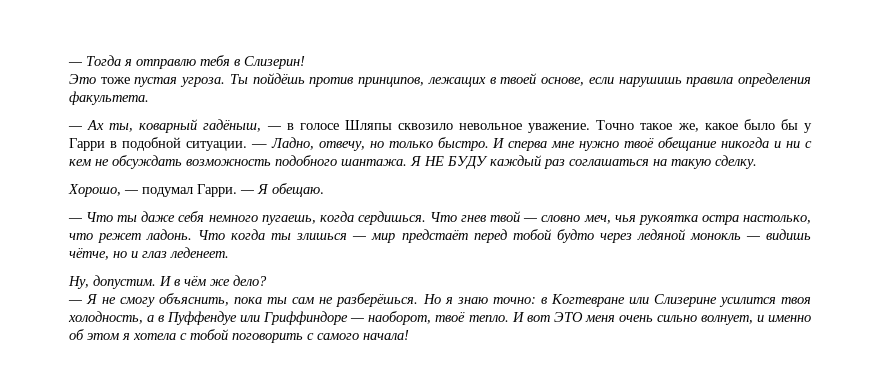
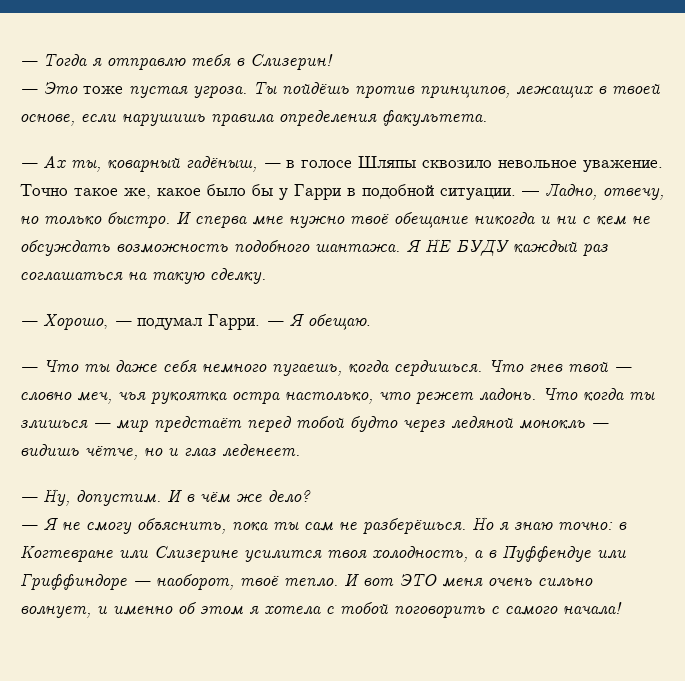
- Это тоже пустая угроза.
+ — Это тоже пустая угроза.
- Хорошо, — подумал Гарри.
+ — Хорошо, — подумал Гарри.
- Ну, допустим.
+ — Ну, допустим.

